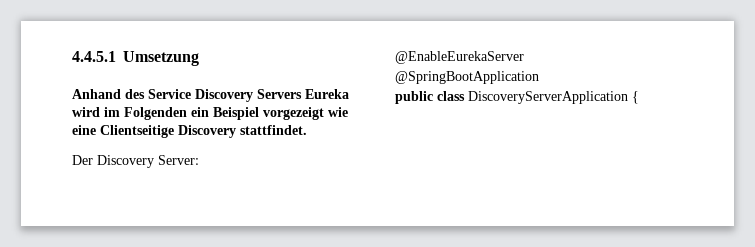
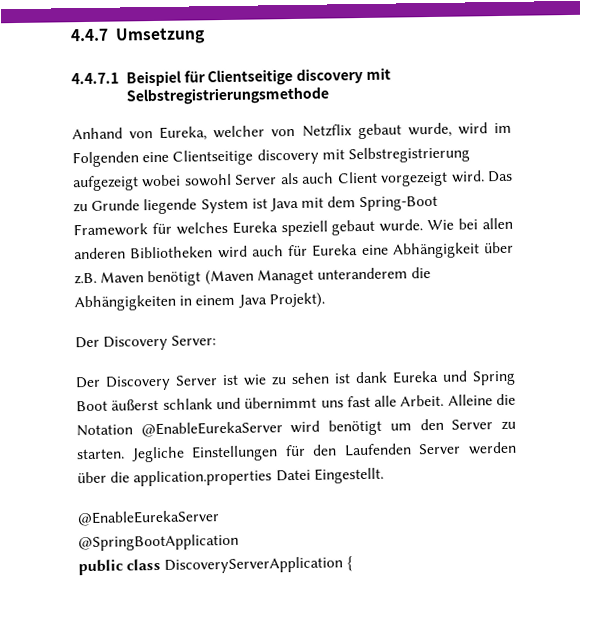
- 4.4.5.1 Umsetzung
+ 4.4.7 Umsetzung
- Anhand des Service Discovery Servers Eureka wird im Folgenden ein Beispiel vorgezeigt wie eine Clientseitige Discovery stattfindet.
+ 4.4.7.1 Beispiel für Clientseitige discovery mit Selbstregistrierungsmethode
+ Anhand von Eureka, welcher von Netzflix gebaut wurde, wird im Folgenden eine Clientseitige discovery mit Selbstregistrierung aufgezeigt wobei sowohl Server als auch Client vorgezeigt wird. Das zu Grunde liegende System ist Java mit dem Spring-Boot Framework für welches Eureka speziell gebaut wurde. Wie bei allen anderen Bibliotheken wird auch für Eureka eine Abhängigkeit über z.B. Maven benötigt (Maven Managet unteranderem die Abhängigkeiten in einem Java Projekt).
  Der Discovery Server:
+ Der Discovery Server ist wie zu sehen ist dank Eureka und Spring Boot äußerst schlank und übernimmt uns fast alle Arbeit. Alleine die Notation @EnableEurekaServer wird benötigt um den Server zu starten. Jegliche Einstellungen für den Laufenden Server werden über die application.properties Datei Eingestellt.

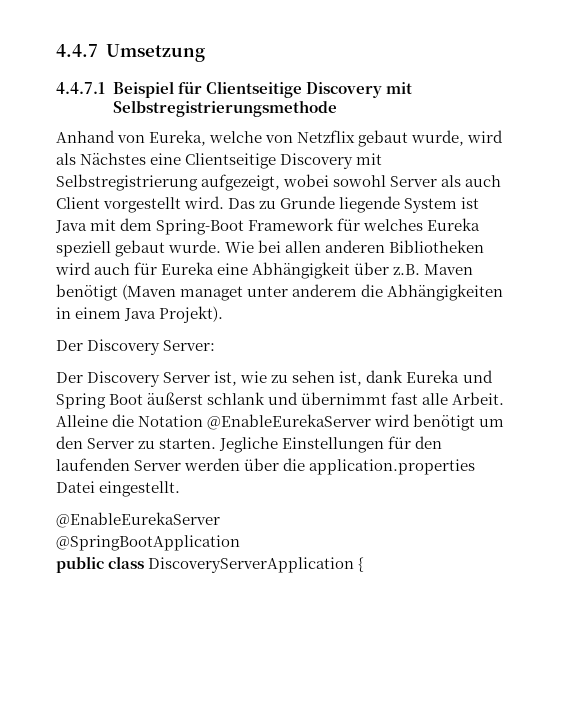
- 4.4.7.1 Beispiel für Clientseitige discovery mit Selbstregistrierungsmethode
+ 4.4.7.1 Beispiel für Clientseitige Discovery mit Selbstregistrierungsmethode
- Anhand von Eureka, welcher von Netzflix gebaut wurde, wird im Folgenden eine Clientseitige discovery mit Selbstregistrierung aufgezeigt wobei sowohl Server als auch Client vorgezeigt wird.
+ Anhand von Eureka, welche von Netzflix gebaut wurde, wird als Nächstes eine Clientseitige Discovery mit Selbstregistrierung aufgezeigt, wobei sowohl Server als auch Client vorgestellt wird.
- Wie bei allen anderen Bibliotheken wird auch für Eureka eine Abhängigkeit über z.B. Maven benötigt (Maven Managet unteranderem die Abhängigkeiten in einem Java Projekt).
+ Wie bei allen anderen Bibliotheken wird auch für Eureka eine Abhängigkeit über z.B. Maven benötigt (Maven managet unter anderem die Abhängigkeiten in einem Java Projekt).
- Der Discovery Server ist wie zu sehen ist dank Eureka und Spring Boot äußerst schlank und übernimmt uns fast alle Arbeit.
+ Der Discovery Server ist, wie zu sehen ist, dank Eureka und Spring Boot äußerst schlank und übernimmt fast alle Arbeit.
- Jegliche Einstellungen für den Laufenden Server werden über die application.properties Datei Eingestellt.
+ Jegliche Einstellungen für den laufenden Server werden über die application.properties Datei eingestellt.

